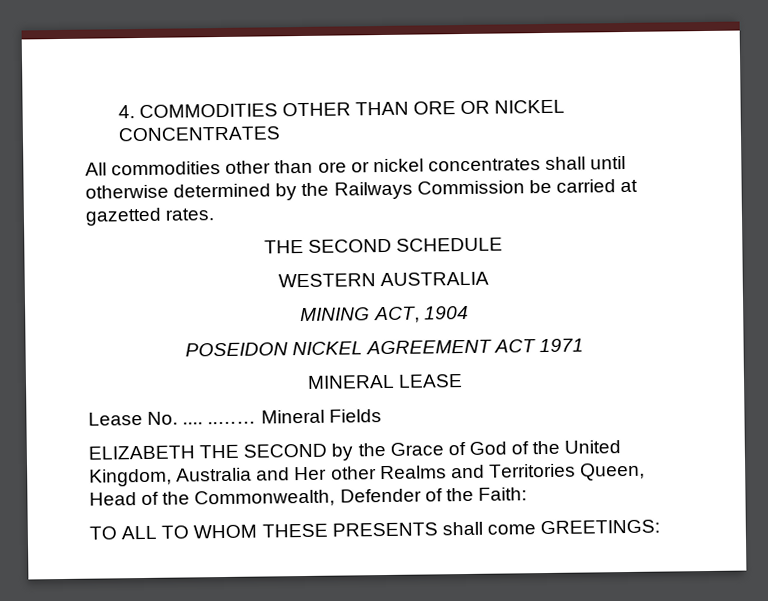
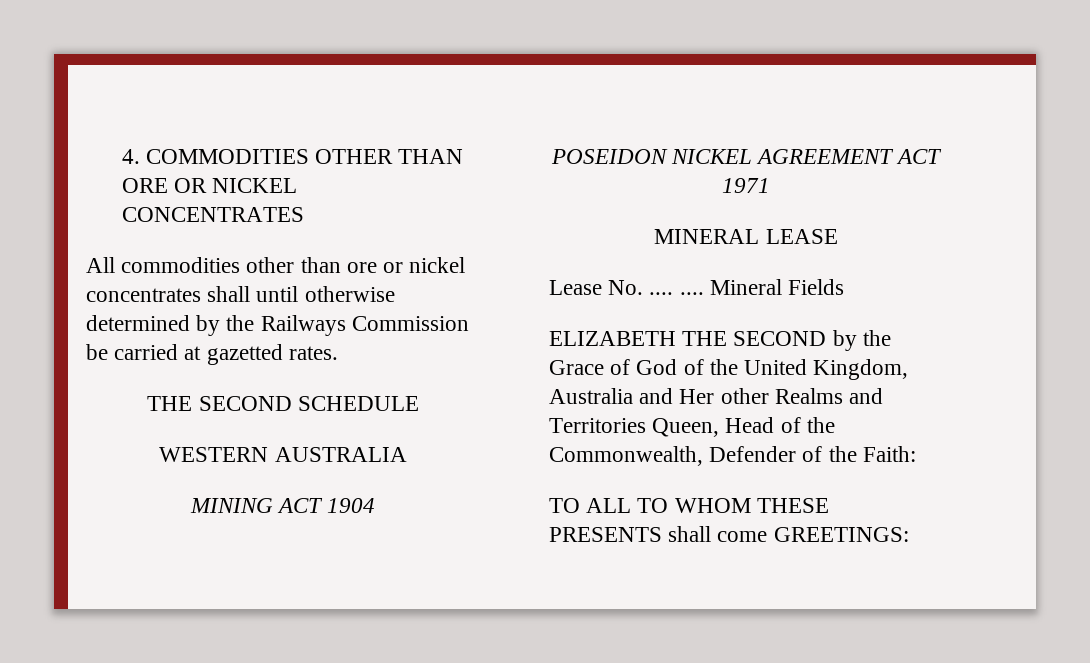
- MINING ACT, 1904
+ MINING ACT 1904
- Lease No. .... ..……
+ Lease No. .... ....

